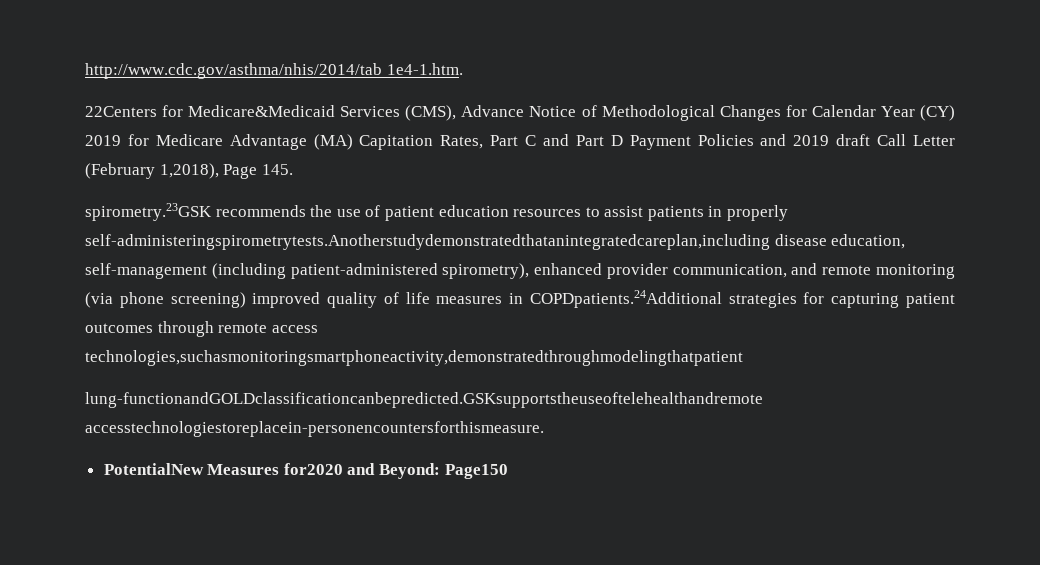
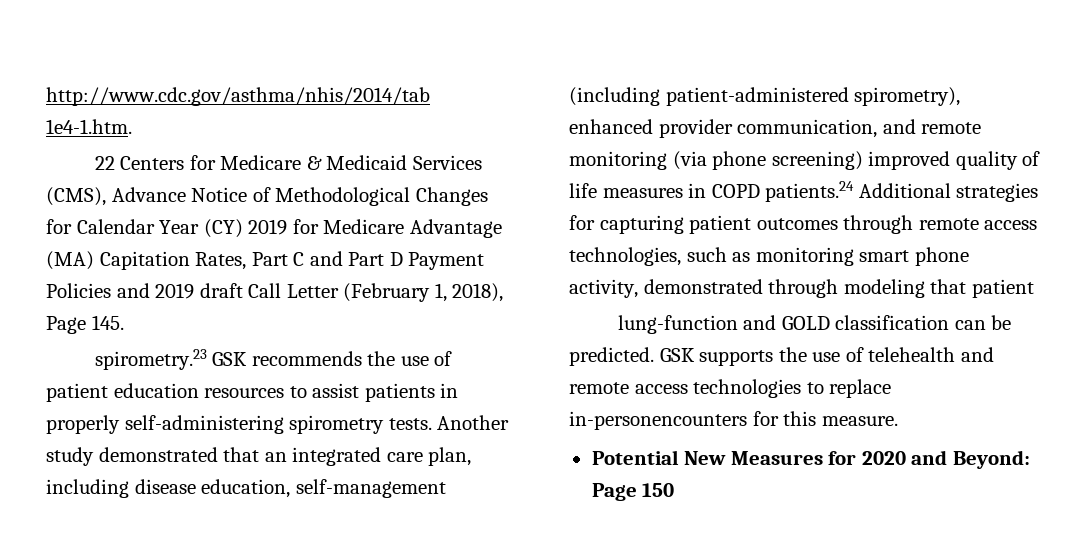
- 22Centers for Medicare&Medicaid Services (CMS), Advance Notice of Methodological Changes for Calendar Year (CY) 2019 for Medicare Advantage (MA) Capitation Rates, Part C and Part D Payment Policies and 2019 draft Call Letter (February 1,2018), Page 145.
+ 22 Centers for Medicare & Medicaid Services (CMS), Advance Notice of Methodological Changes for Calendar Year (CY) 2019 for Medicare Advantage (MA) Capitation Rates, Part C and Part D Payment Policies and 2019 draft Call Letter (February 1, 2018), Page 145.
- spirometry.23GSK recommends the use of patient education resources to assist patients in properly self-administeringspirometrytests.Anotherstudydemonstratedthatanintegratedcareplan,including disease education, self-management (including patient-administered spirometry), enhanced provider communication, and remote monitoring (via phone screening) improved quality of life measures in COPDpatients.24Additional strategies for capturing patient outcomes through remote access technologies,suchasmonitoringsmartphoneactivity,demonstratedthroughmodelingthatpatient
- lung-functionandGOLDclassificationcanbepredicted.GSKsupportstheuseoftelehealthandremote accesstechnologiestoreplacein-personencountersforthismeasure.
- PotentialNew Measures for2020 and Beyond: Page150
+ spirometry.23 GSK recommends the use of patient education resources to assist patients in properly self-administering spirometry tests. Another study demonstrated that an integrated care plan, including disease education, self-management (including patient-administered spirometry), enhanced provider communication, and remote monitoring (via phone screening) improved quality of life measures in COPD patients.24 Additional strategies for capturing patient outcomes through remote access technologies, such as monitoring smart phone activity, demonstrated through modeling that patient
+ lung-function and GOLD classification can be predicted. GSK supports the use of telehealth and remote access technologies to replace in-personencounters for this measure.
+ Potential New Measures for 2020 and Beyond: Page 150

